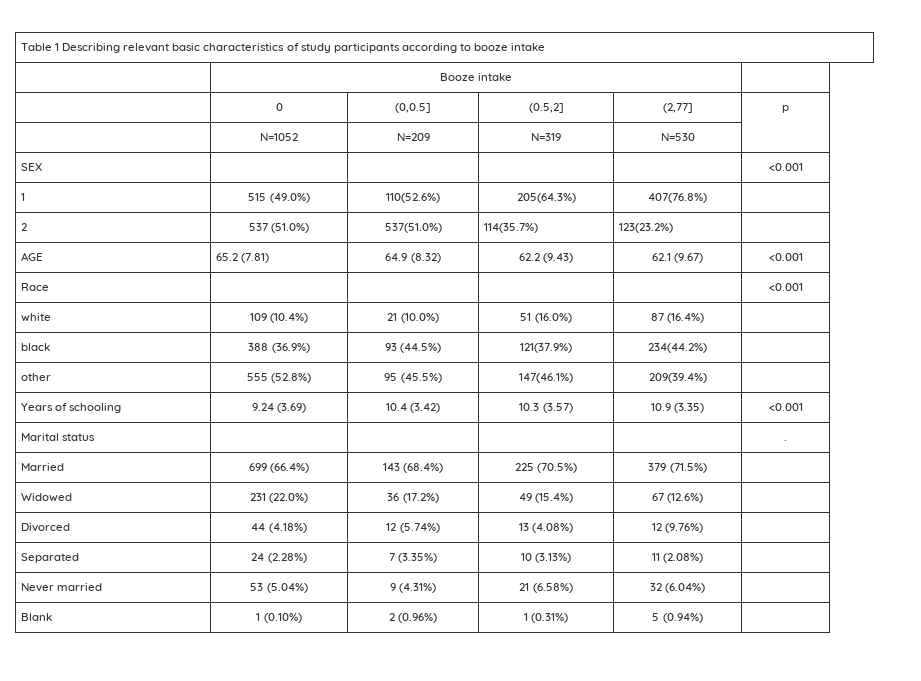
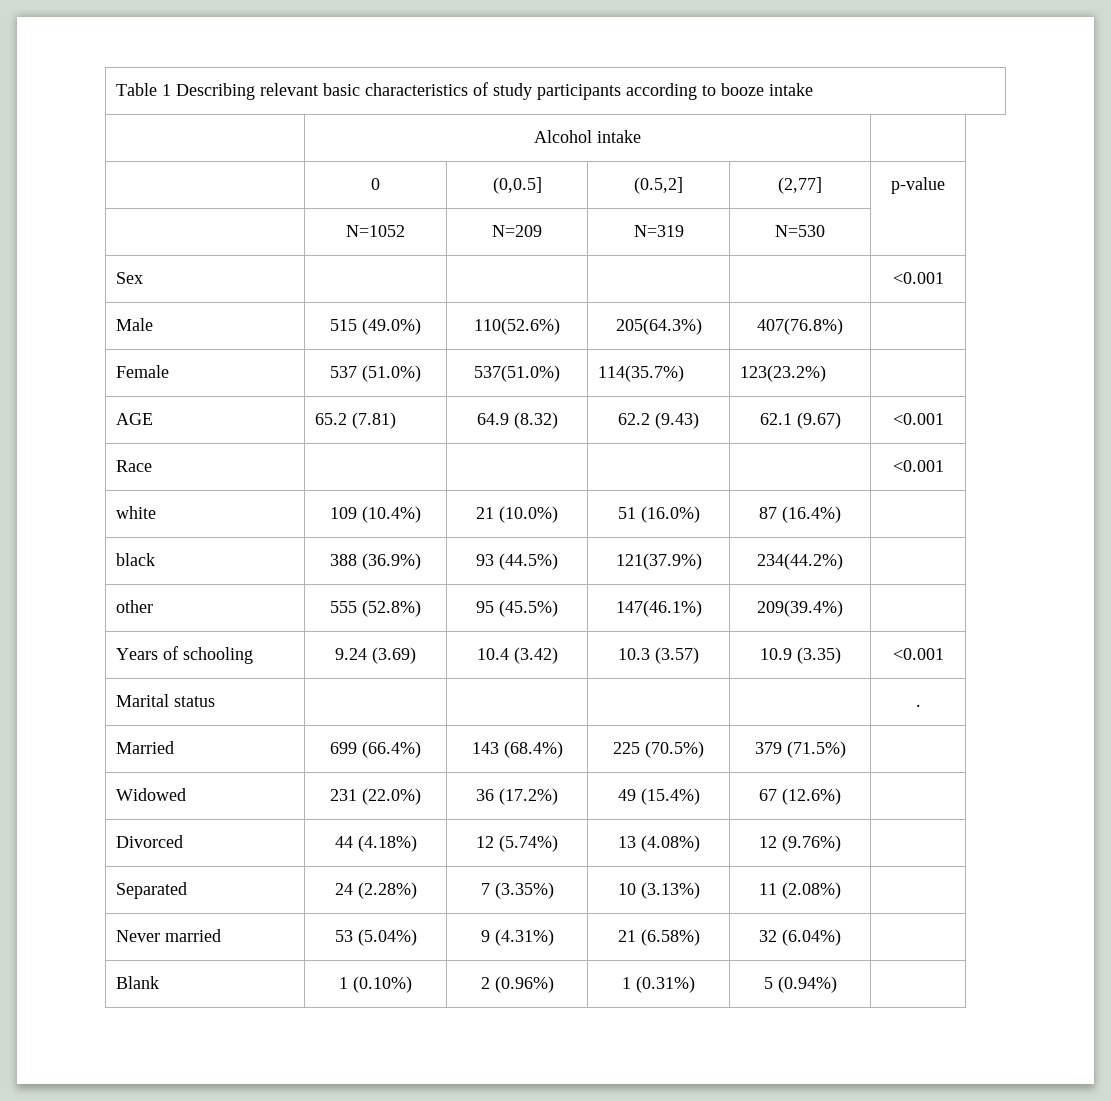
- | Booze intake |
+ | Alcohol intake |
- | 0 | (0,0.5] | (0.5,2] | (2,77] | p
+ | 0 | (0,0.5] | (0.5,2] | (2,77] | p-value
- SEX | | | | | <0.001
- 1 | 515 (49.0%) | 110(52.6%) | 205(64.3%) | 407(76.8%) |
+ Sex | | | | | <0.001
+ Male | 515 (49.0%) | 110(52.6%) | 205(64.3%) | 407(76.8%) |
- 2 | 537 (51.0%) | 537(51.0%) | 114(35.7%) | 123(23.2%) |
+ Female | 537 (51.0%) | 537(51.0%) | 114(35.7%) | 123(23.2%) |

